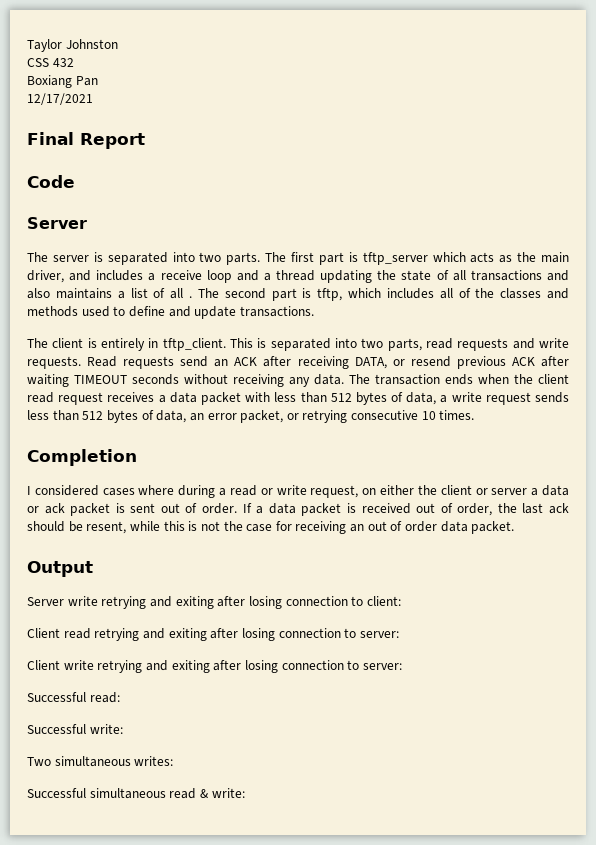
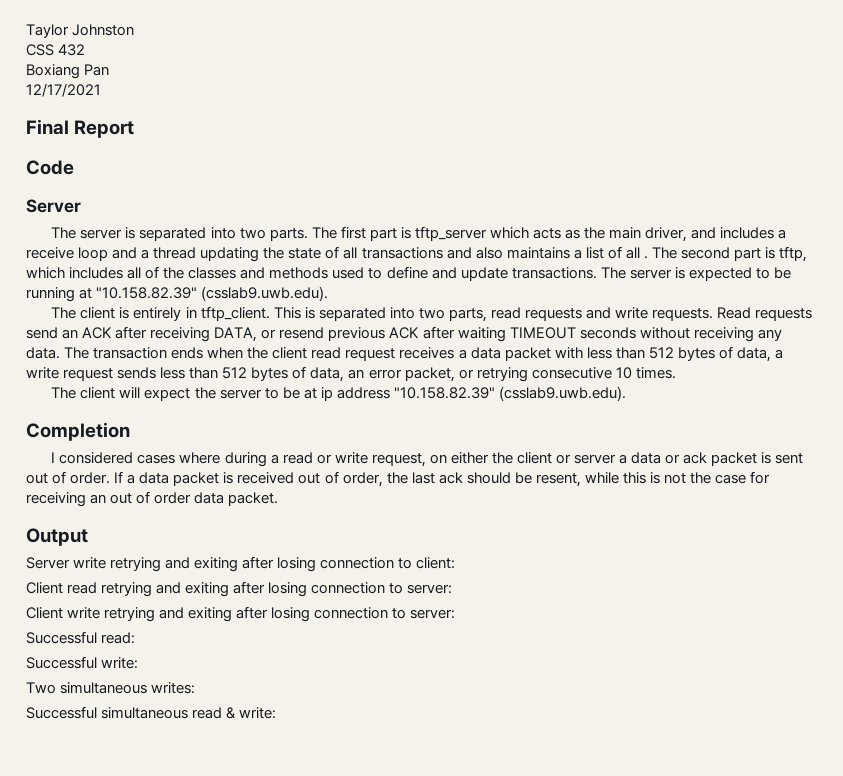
+ The server is expected to be running at "10.158.82.39" (csslab9.uwb.edu).
+ The client will expect the server to be at ip address "10.158.82.39" (csslab9.uwb.edu).

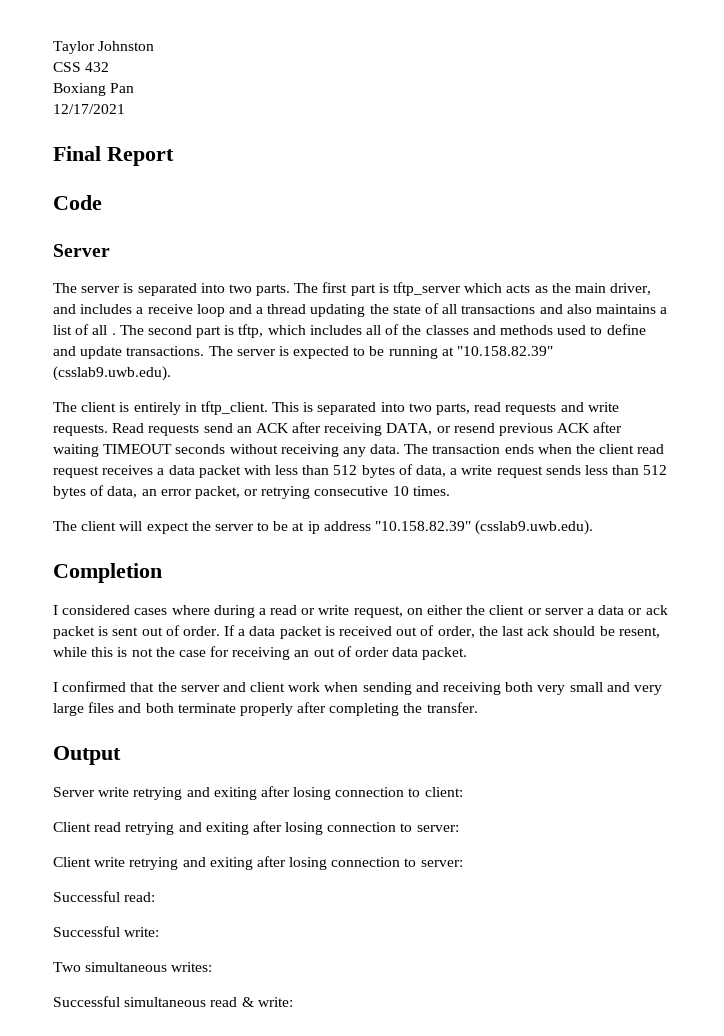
+ I confirmed that the server and client work when sending and receiving both very small and very large files and both terminate properly after completing the transfer.

